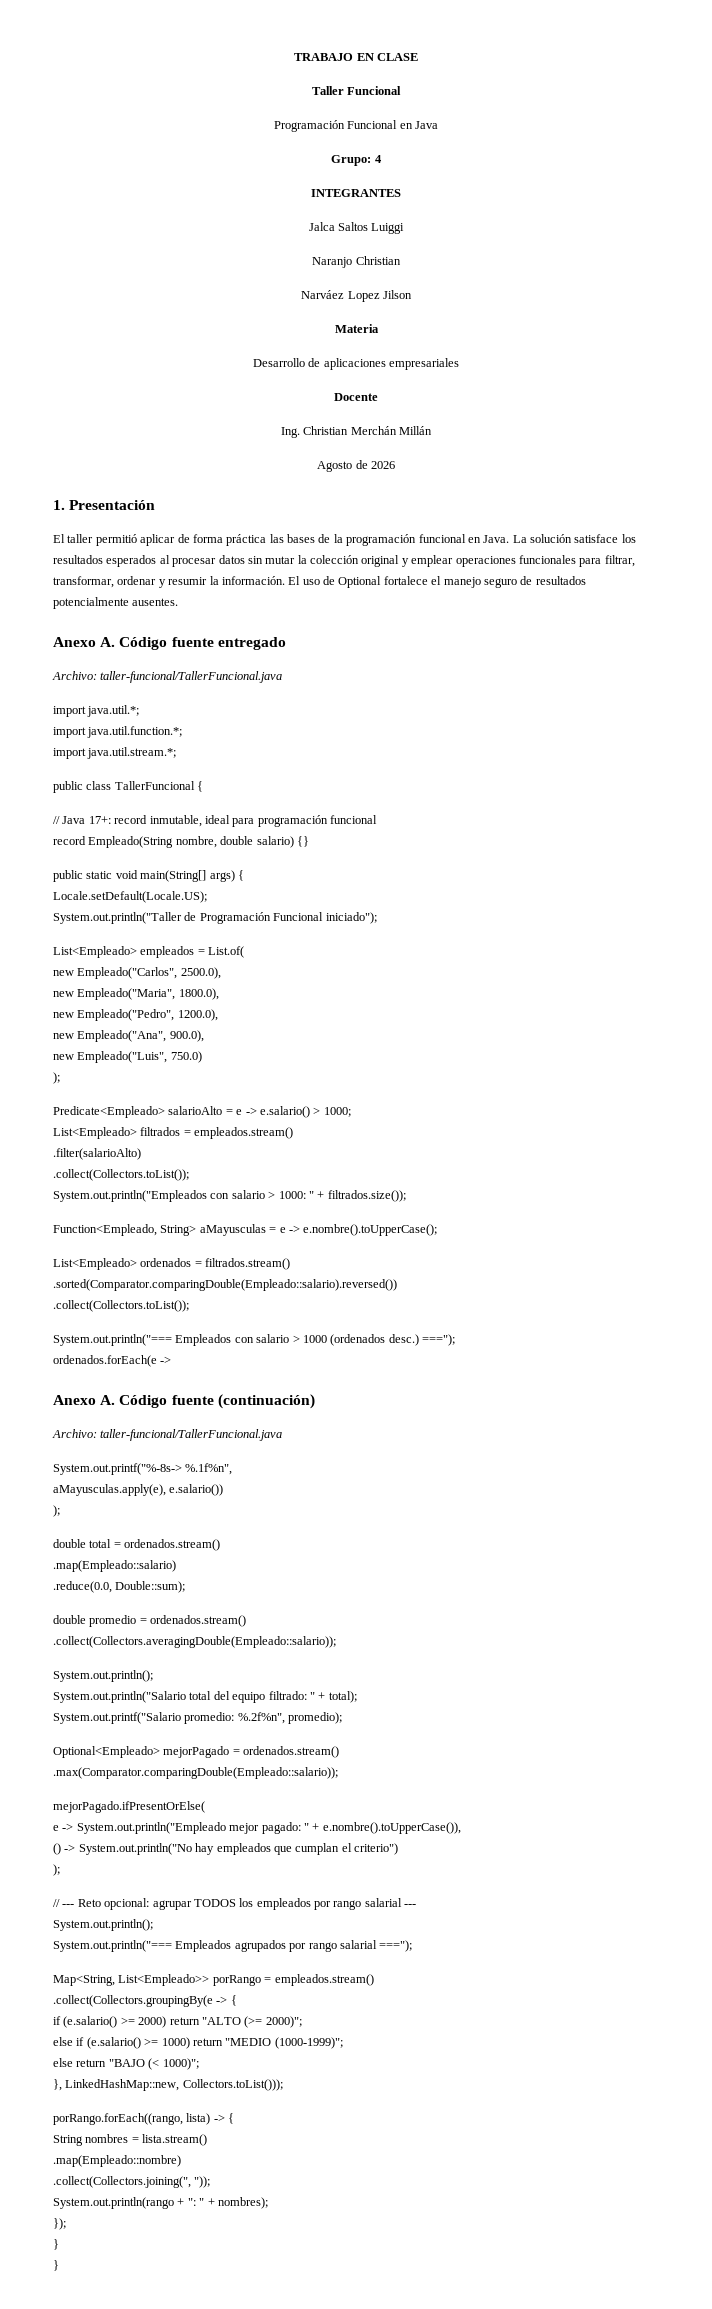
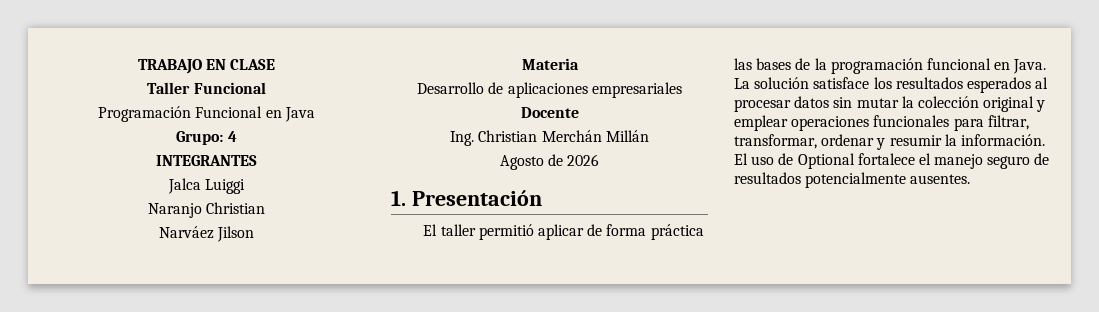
- Jalca Saltos Luiggi
+ Jalca Luiggi
- Narváez Lopez Jilson
+ Narváez Jilson
- Anexo A. Código fuente entregado
- Archivo: taller-funcional/TallerFuncional.java
- import java.util.*;
- import java.util.function.*;
- import java.util.stream.*;
- public class TallerFuncional {
- // Java 17+: record inmutable, ideal para programación funcional
- record Empleado(String nombre, double salario) {}
- public static void main(String[] args) {
- Locale.setDefault(Locale.US);
- System.out.println("Taller de Programación Funcional iniciado");
- List<Empleado> empleados = List.of(
- new Empleado("Carlos", 2500.0),
- new Empleado("Maria", 1800.0),
- new Empleado("Pedro", 1200.0),
- new Empleado("Ana", 900.0),
- new Empleado("Luis", 750.0)
- );
- Predicate<Empleado> salarioAlto = e -> e.salario() > 1000;
- List<Empleado> filtrados = empleados.stream()
- .filter(salarioAlto)
- .collect(Collectors.toList());
- System.out.println("Empleados con salario > 1000: " + filtrados.size());
- Function<Empleado, String> aMayusculas = e -> e.nombre().toUpperCase();
- List<Empleado> ordenados = filtrados.stream()
- .sorted(Comparator.comparingDouble(Empleado::salario).reversed())
- .collect(Collectors.toList());
- System.out.println("=== Empleados con salario > 1000 (ordenados desc.) ===");
- ordenados.forEach(e ->
- Anexo A. Código fuente (continuación)
- Archivo: taller-funcional/TallerFuncional.java
- System.out.printf("%-8s-> %.1f%n",
- aMayusculas.apply(e), e.salario())
- );
- double total = ordenados.stream()
- .map(Empleado::salario)
- .reduce(0.0, Double::sum);
- double promedio = ordenados.stream()
- .collect(Collectors.averagingDouble(Empleado::salario));
- System.out.println();
- System.out.println("Salario total del equipo filtrado: " + total);
- System.out.printf("Salario promedio: %.2f%n", promedio);
- Optional<Empleado> mejorPagado = ordenados.stream()
- .max(Comparator.comparingDouble(Empleado::salario));
- mejorPagado.ifPresentOrElse(
- e -> System.out.println("Empleado mejor pagado: " + e.nombre().toUpperCase()),
- () -> System.out.println("No hay empleados que cumplan el criterio")
- );
- // --- Reto opcional: agrupar TODOS los empleados por rango salarial ---
- System.out.println();
- System.out.println("=== Empleados agrupados por rango salarial ===");
- Map<String, List<Empleado>> porRango = empleados.stream()
- .collect(Collectors.groupingBy(e -> {
- if (e.salario() >= 2000) return "ALTO (>= 2000)";
- else if (e.salario() >= 1000) return "MEDIO (1000-1999)";
- else return "BAJO (< 1000)";
- }, LinkedHashMap::new, Collectors.toList()));
- porRango.forEach((rango, lista) -> {
- String nombres = lista.stream()
- .map(Empleado::nombre)
- .collect(Collectors.joining(", "));
- System.out.println(rango + ": " + nombres);
- });
- }
- }

